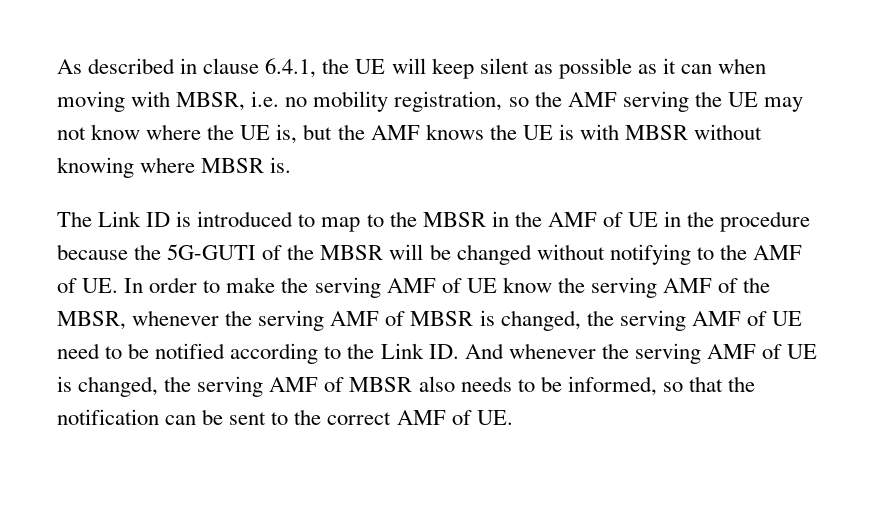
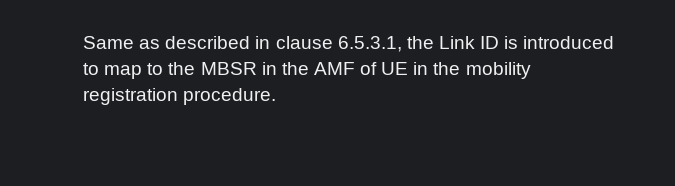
- As described in clause 6.4.1, the UE will keep silent as possible as it can when moving with MBSR, i.e. no mobility registration, so the AMF serving the UE may not know where the UE is, but the AMF knows the UE is with MBSR without knowing where MBSR is.
- The Link ID is introduced to map to the MBSR in the AMF of UE in the procedure because the 5G-GUTI of the MBSR will be changed without notifying to the AMF of UE. In order to make the serving AMF of UE know the serving AMF of the MBSR, whenever the serving AMF of MBSR is changed, the serving AMF of UE need to be notified according to the Link ID. And whenever the serving AMF of UE is changed, the serving AMF of MBSR also needs to be informed, so that the notification can be sent to the correct AMF of UE.
+ Same as described in clause 6.5.3.1, the Link ID is introduced to map to the MBSR in the AMF of UE in the mobility registration procedure.

